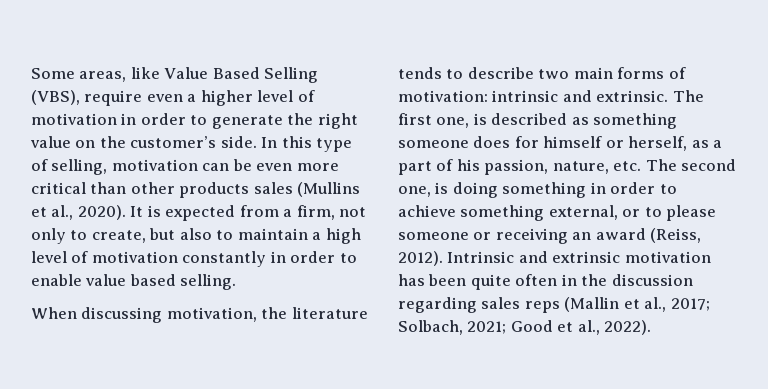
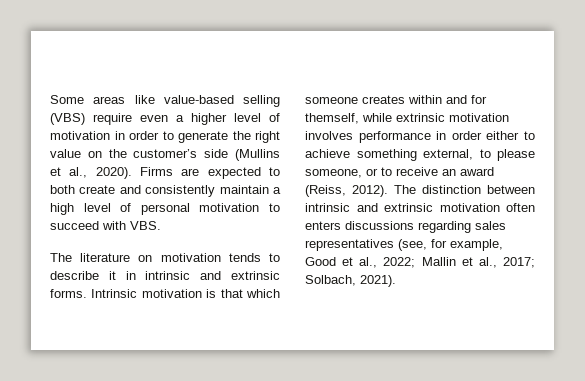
- Some areas, like Value Based Selling (VBS), require even a higher level of motivation in order to generate the right value on the customer’s side. In this type of selling, motivation can be even more critical than other products sales (Mullins et al., 2020). It is expected from a firm, not only to create, but also to maintain a high level of motivation constantly in order to enable value based selling.
- When discussing motivation, the literature tends to describe two main forms of motivation: intrinsic and extrinsic. The first one, is described as something someone does for himself or herself, as a part of his passion, nature, etc. The second one, is doing something in order to achieve something external, or to please someone or receiving an award (Reiss, 2012). Intrinsic and extrinsic motivation has been quite often in the discussion regarding sales reps (Mallin et al., 2017; Solbach, 2021; Good et al., 2022).
+ Some areas like value-based selling (VBS) require even a higher level of motivation in order to generate the right value on the customer’s side (Mullins et al., 2020). Firms are expected to both create and consistently maintain a high level of personal motivation to succeed with VBS.
+ The literature on motivation tends to describe it in intrinsic and extrinsic forms. Intrinsic motivation is that which someone creates within and for themself, while extrinsic motivation involves performance in order either to achieve something external, to please someone, or to receive an award (Reiss, 2012). The distinction between intrinsic and extrinsic motivation often enters discussions regarding sales representatives (see, for example, Good et al., 2022; Mallin et al., 2017; Solbach, 2021).

